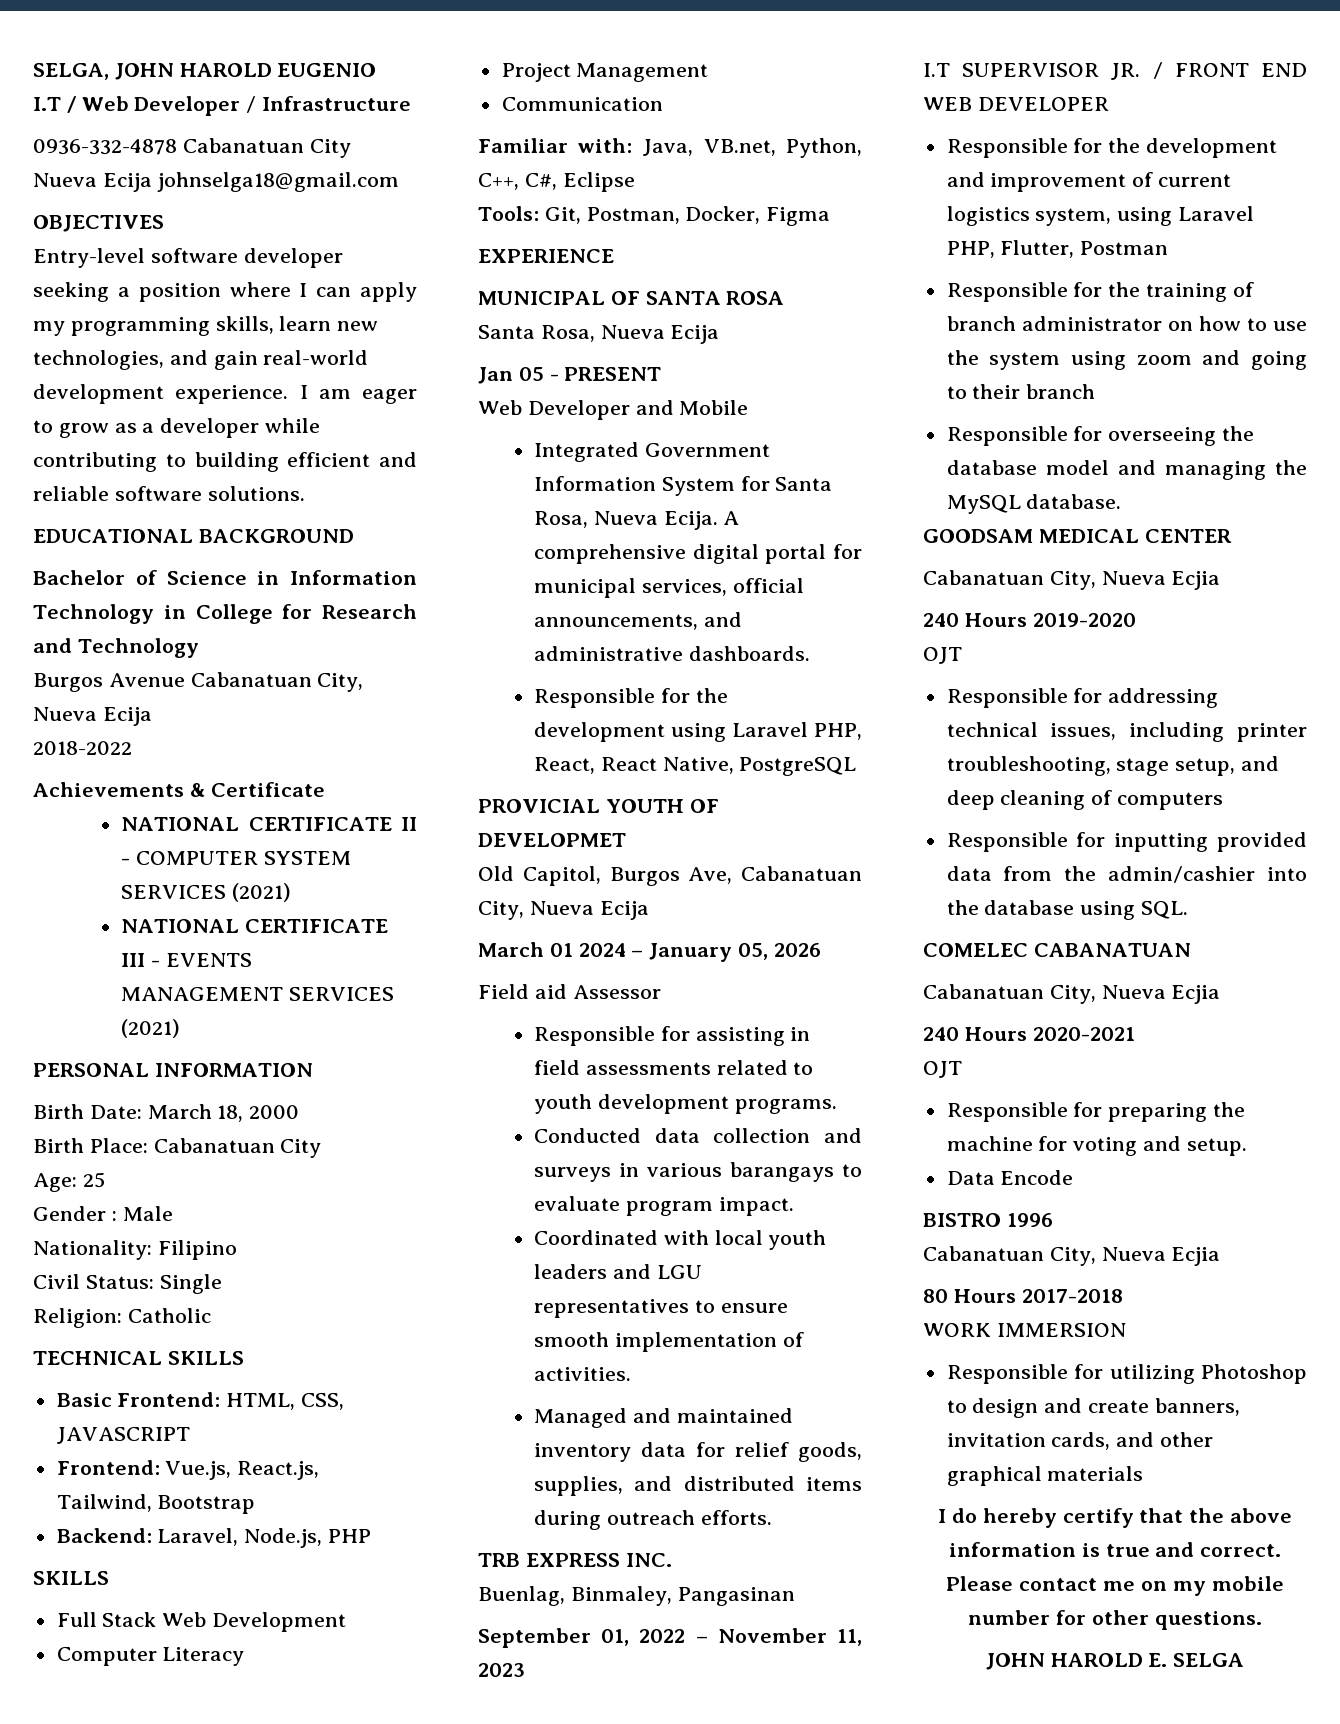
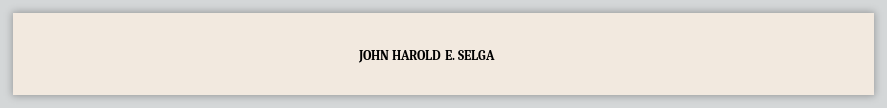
- SELGA, JOHN HAROLD EUGENIO
- I.T / Web Developer / Infrastructure
- 0936-332-4878 Cabanatuan City Nueva Ecija johnselga18@gmail.com
- OBJECTIVES
- Entry-level software developer seeking a position where I can apply my programming skills, learn new technologies, and gain real-world development experience. I am eager to grow as a developer while contributing to building efficient and reliable software solutions.
- EDUCATIONAL BACKGROUND
- Bachelor of Science in Information Technology in College for Research and Technology
- Burgos Avenue Cabanatuan City, Nueva Ecija
- 2018-2022
- Achievements & Certificate
- NATIONAL CERTIFICATE II - COMPUTER SYSTEM SERVICES (2021)
- NATIONAL CERTIFICATE III - EVENTS MANAGEMENT SERVICES (2021)
- PERSONAL INFORMATION
- Birth Date: March 18, 2000
- Birth Place: Cabanatuan City
- Age: 25
- Gender : Male
- Nationality: Filipino
- Civil Status: Single
- Religion: Catholic
- TECHNICAL SKILLS
- Basic Frontend: HTML, CSS, JAVASCRIPT
- Frontend: Vue.js, React.js, Tailwind, Bootstrap
- Backend: Laravel, Node.js, PHP
- SKILLS
- Full Stack Web Development
- Computer Literacy
- Project Management
- Communication
- Familiar with: Java, VB.net, Python, C++, C#, Eclipse
- Tools: Git, Postman, Docker, Figma
- EXPERIENCE
- MUNICIPAL OF SANTA ROSA
- Santa Rosa, Nueva Ecija
- Jan 05 - PRESENT
- Web Developer and Mobile
- Integrated Government Information System for Santa Rosa, Nueva Ecija. A comprehensive digital portal for municipal services, official announcements, and administrative dashboards.
- Responsible for the development using Laravel PHP, React, React Native, PostgreSQL
- PROVICIAL YOUTH OF DEVELOPMET
- Old Capitol, Burgos Ave, Cabanatuan City, Nueva Ecija
- March 01 2024 – January 05, 2026
- Field aid Assessor
- Responsible for assisting in field assessments related to youth development programs.
- Conducted data collection and surveys in various barangays to evaluate program impact.
- Coordinated with local youth leaders and LGU representatives to ensure smooth implementation of activities.
- Managed and maintained inventory data for relief goods, supplies, and distributed items during outreach efforts.
- TRB EXPRESS INC.
- Buenlag, Binmaley, Pangasinan
- September 01, 2022 – November 11, 2023
- I.T SUPERVISOR JR. / FRONT END WEB DEVELOPER
- Responsible for the development and improvement of current logistics system, using Laravel PHP, Flutter, Postman
- Responsible for the training of branch administrator on how to use the system using zoom and going to their branch
- Responsible for overseeing the database model and managing the MySQL database.
- GOODSAM MEDICAL CENTER
- Cabanatuan City, Nueva Ecjia
- 240 Hours 2019-2020
- OJT
- Responsible for addressing technical issues, including printer troubleshooting, stage setup, and deep cleaning of computers
- Responsible for inputting provided data from the admin/cashier into the database using SQL.
- COMELEC CABANATUAN
- Cabanatuan City, Nueva Ecjia
- 240 Hours 2020-2021
- OJT
- Responsible for preparing the machine for voting and setup.
- Data Encode
- BISTRO 1996
- Cabanatuan City, Nueva Ecjia
- 80 Hours 2017-2018
- WORK IMMERSION
- Responsible for utilizing Photoshop to design and create banners, invitation cards, and other graphical materials
- I do hereby certify that the above information is true and correct. Please contact me on my mobile number for other questions.

